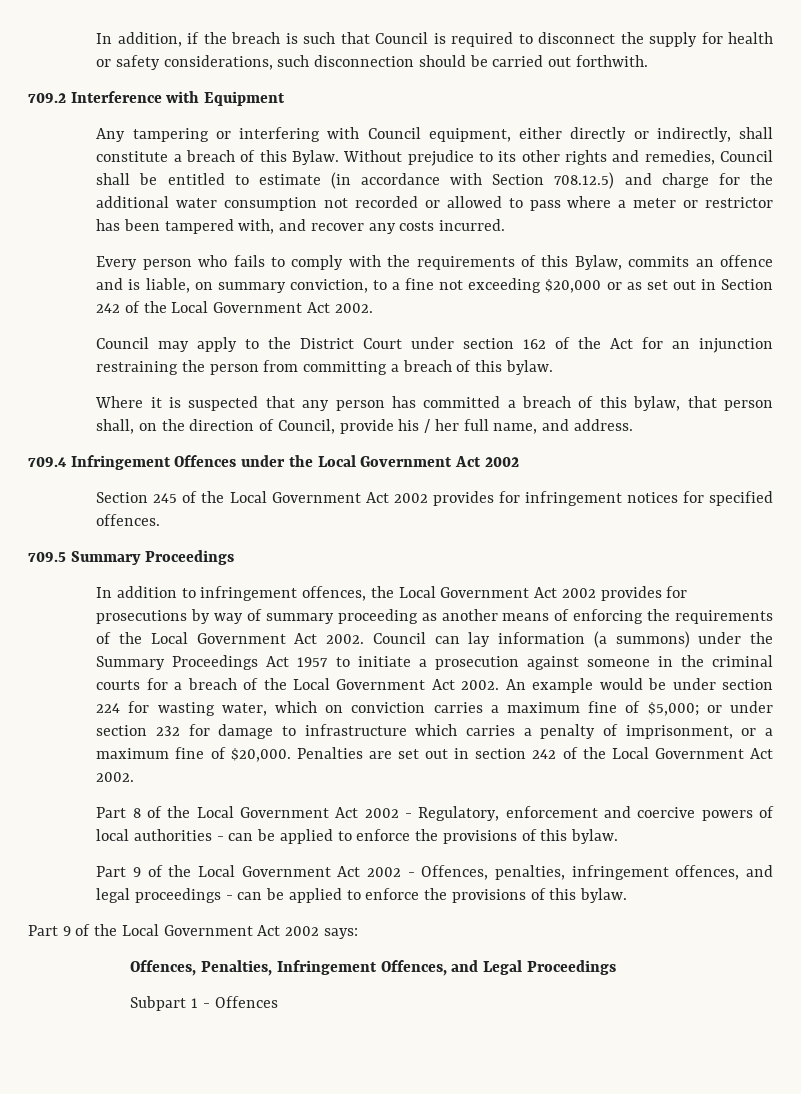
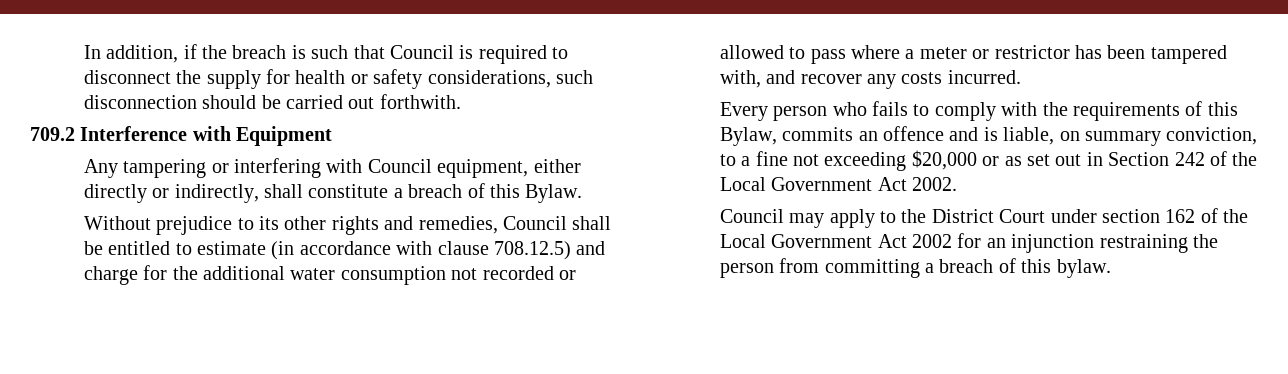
- Any tampering or interfering with Council equipment, either directly or indirectly, shall constitute a breach of this Bylaw. Without prejudice to its other rights and remedies, Council shall be entitled to estimate (in accordance with Section 708.12.5) and charge for the additional water consumption not recorded or allowed to pass where a meter or restrictor has been tampered with, and recover any costs incurred.
+ Any tampering or interfering with Council equipment, either directly or indirectly, shall constitute a breach of this Bylaw.
+ Without prejudice to its other rights and remedies, Council shall be entitled to estimate (in accordance with clause 708.12.5) and charge for the additional water consumption not recorded or allowed to pass where a meter or restrictor has been tampered with, and recover any costs incurred.
- Council may apply to the District Court under section 162 of the Act for an injunction restraining the person from committing a breach of this bylaw.
+ Council may apply to the District Court under section 162 of the Local Government Act 2002 for an injunction restraining the person from committing a breach of this bylaw.
- Where it is suspected that any person has committed a breach of this bylaw, that person shall, on the direction of Council, provide his / her full name, and address.
- 709.4 Infringement Offences under the Local Government Act 2002
- Section 245 of the Local Government Act 2002 provides for infringement notices for specified offences.
- 709.5 Summary Proceedings
- In addition to infringement offences, the Local Government Act 2002 provides for prosecutions by way of summary proceeding as another means of enforcing the requirements of the Local Government Act 2002. Council can lay information (a summons) under the Summary Proceedings Act 1957 to initiate a prosecution against someone in the criminal courts for a breach of the Local Government Act 2002. An example would be under section 224 for wasting water, which on conviction carries a maximum fine of $5,000; or under section 232 for damage to infrastructure which carries a penalty of imprisonment, or a maximum fine of $20,000. Penalties are set out in section 242 of the Local Government Act 2002.
- Part 8 of the Local Government Act 2002 - Regulatory, enforcement and coercive powers of local authorities - can be applied to enforce the provisions of this bylaw.
- Part 9 of the Local Government Act 2002 - Offences, penalties, infringement offences, and legal proceedings - can be applied to enforce the provisions of this bylaw.
- Part 9 of the Local Government Act 2002 says:
- Offences, Penalties, Infringement Offences, and Legal Proceedings
- Subpart 1 - Offences

